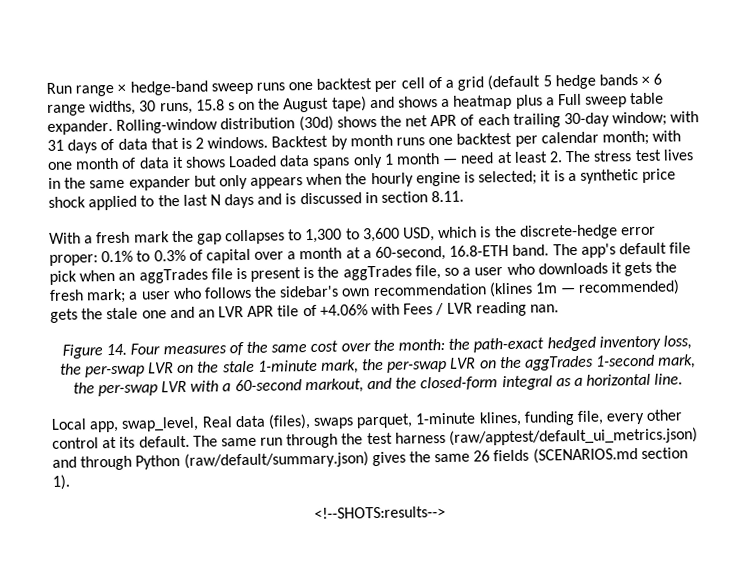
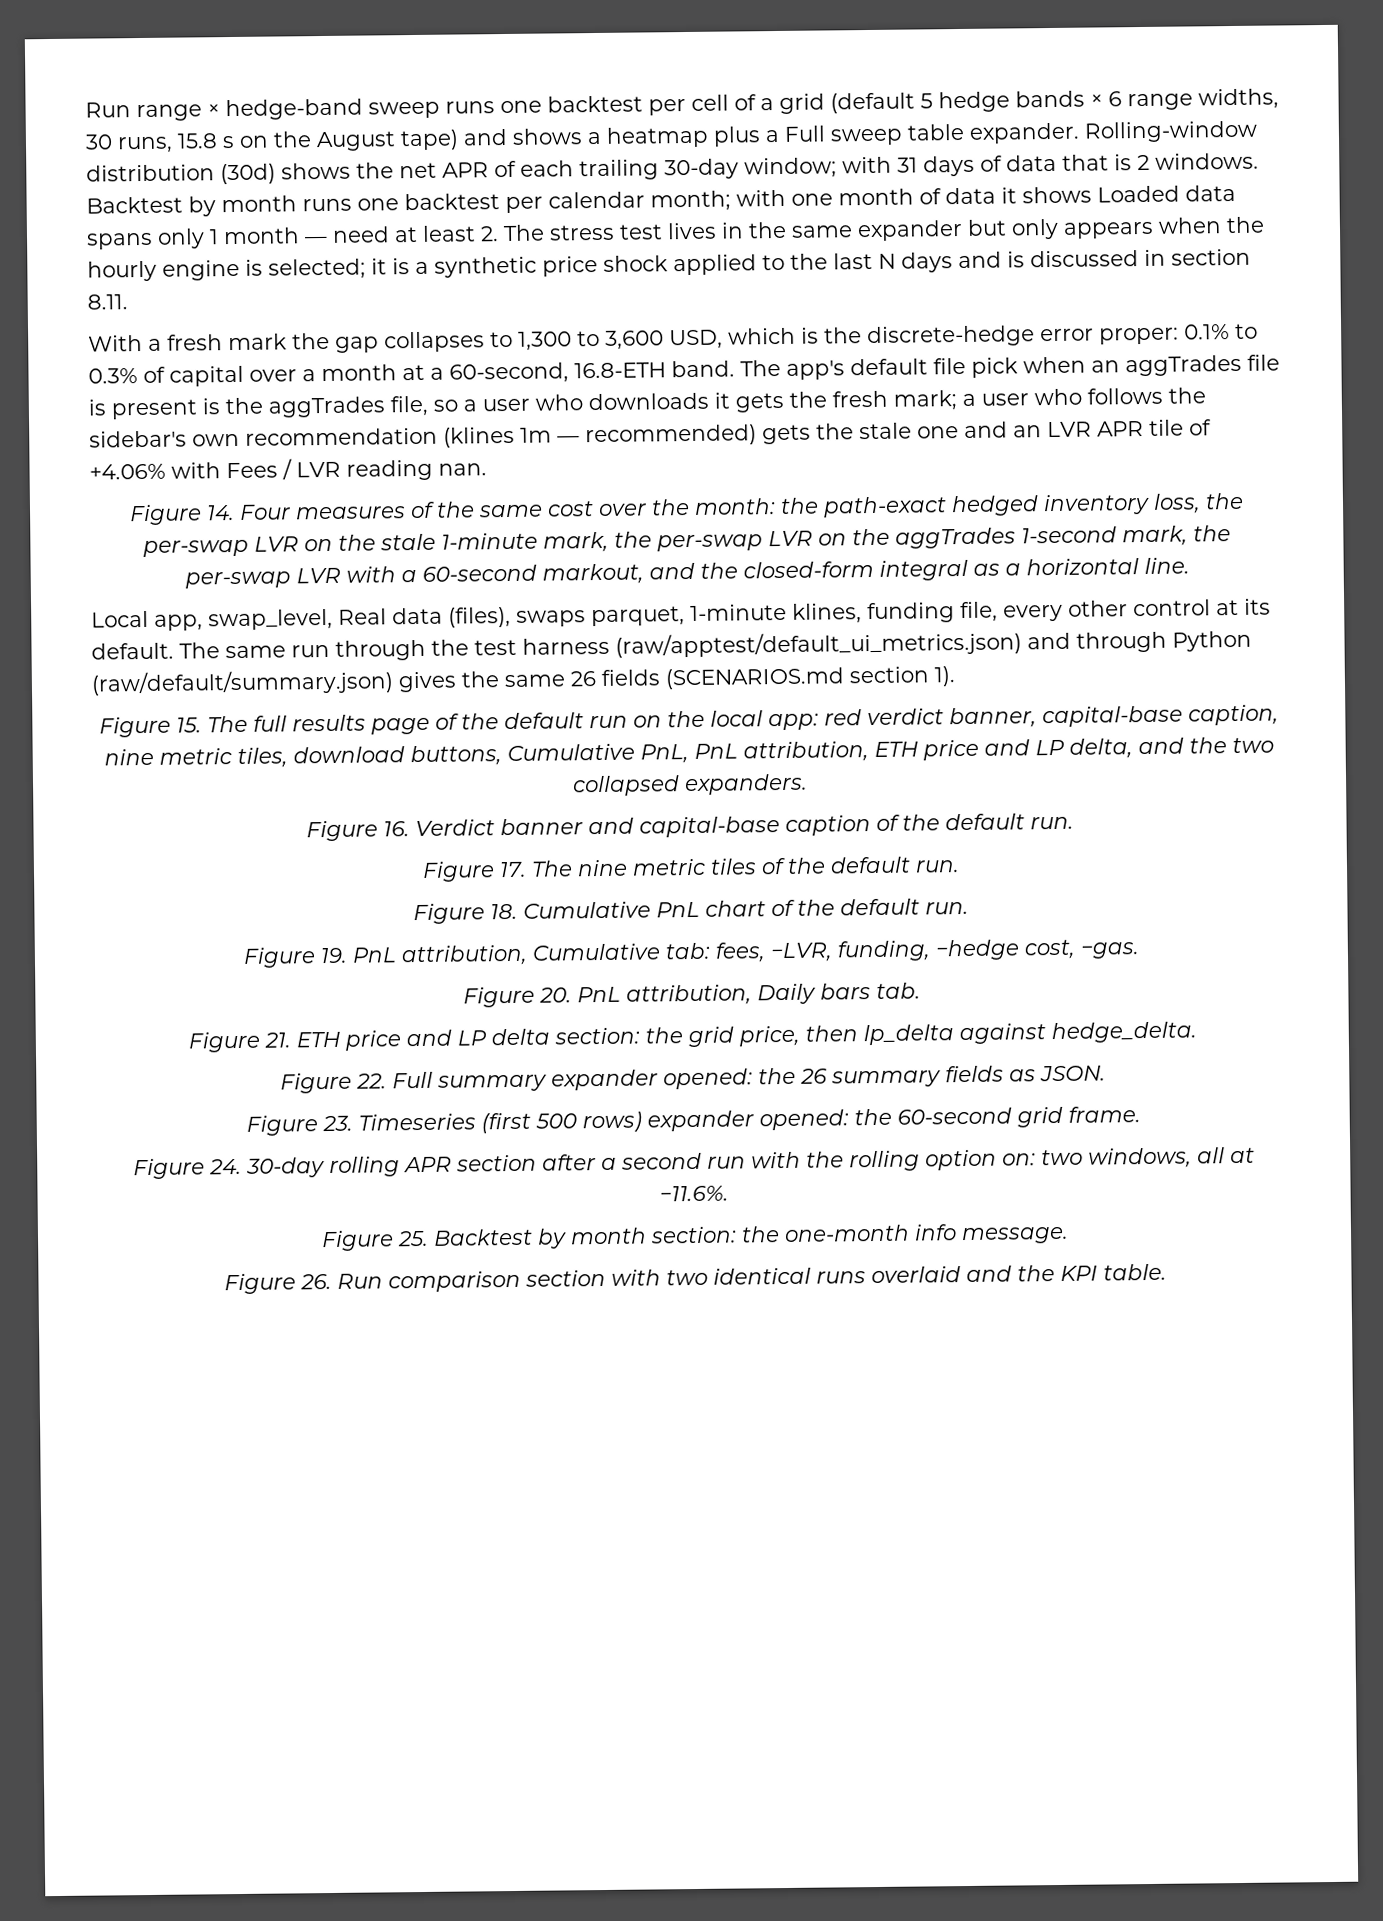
- <!--SHOTS:results-->
+ Figure 15. The full results page of the default run on the local app: red verdict banner, capital-base caption, nine metric tiles, download buttons, Cumulative PnL, PnL attribution, ETH price and LP delta, and the two collapsed expanders.
+ Figure 16. Verdict banner and capital-base caption of the default run.
+ Figure 17. The nine metric tiles of the default run.
+ Figure 18. Cumulative PnL chart of the default run.
+ Figure 19. PnL attribution, Cumulative tab: fees, −LVR, funding, −hedge cost, −gas.
+ Figure 20. PnL attribution, Daily bars tab.
+ Figure 21. ETH price and LP delta section: the grid price, then lp_delta against hedge_delta.
+ Figure 22. Full summary expander opened: the 26 summary fields as JSON.
+ Figure 23. Timeseries (first 500 rows) expander opened: the 60-second grid frame.
+ Figure 24. 30-day rolling APR section after a second run with the rolling option on: two windows, all at −11.6%.
+ Figure 25. Backtest by month section: the one-month info message.
+ Figure 26. Run comparison section with two identical runs overlaid and the KPI table.

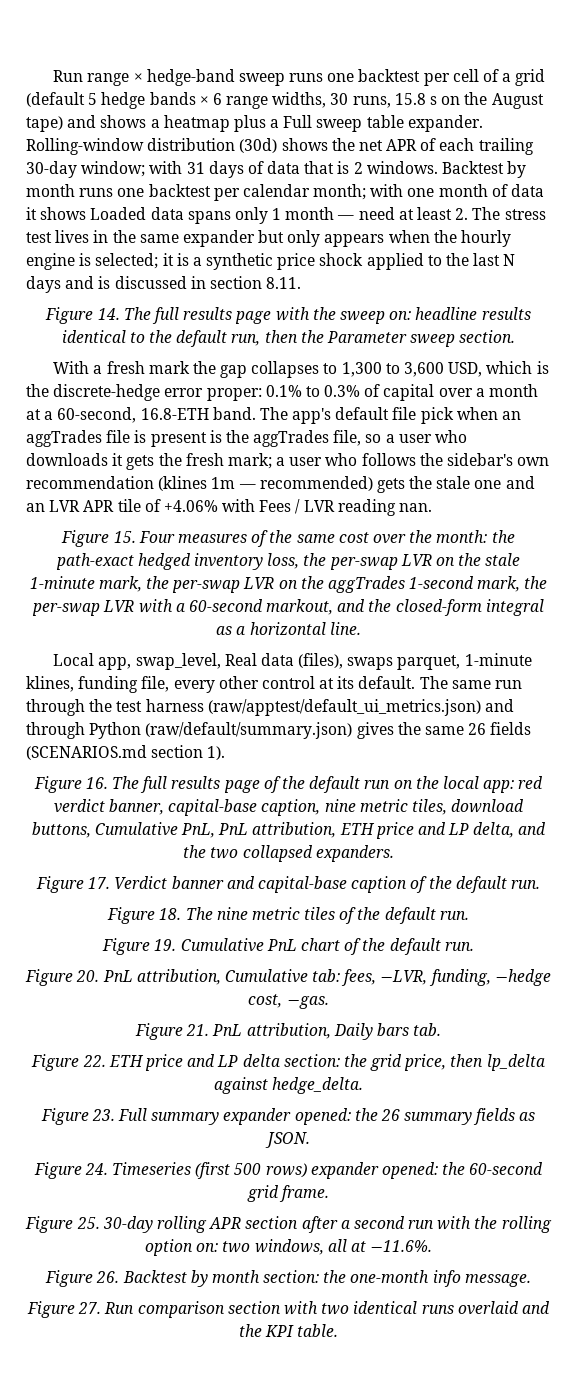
+ Figure 14. The full results page with the sweep on: headline results identical to the default run, then the Parameter sweep section.
- Figure 14. Four measures of the same cost over the month: the path-exact hedged inventory loss, the per-swap LVR on the stale 1-minute mark, the per-swap LVR on the aggTrades 1-second mark, the per-swap LVR with a 60-second markout, and the closed-form integral as a horizontal line.
+ Figure 15. Four measures of the same cost over the month: the path-exact hedged inventory loss, the per-swap LVR on the stale 1-minute mark, the per-swap LVR on the aggTrades 1-second mark, the per-swap LVR with a 60-second markout, and the closed-form integral as a horizontal line.
- Figure 15. The full results page of the default run on the local app: red verdict banner, capital-base caption, nine metric tiles, download buttons, Cumulative PnL, PnL attribution, ETH price and LP delta, and the two collapsed expanders.
+ Figure 16. The full results page of the default run on the local app: red verdict banner, capital-base caption, nine metric tiles, download buttons, Cumulative PnL, PnL attribution, ETH price and LP delta, and the two collapsed expanders.
- Figure 16. Verdict banner and capital-base caption of the default run.
+ Figure 17. Verdict banner and capital-base caption of the default run.
- Figure 17. The nine metric tiles of the default run.
+ Figure 18. The nine metric tiles of the default run.
- Figure 18. Cumulative PnL chart of the default run.
+ Figure 19. Cumulative PnL chart of the default run.
- Figure 19. PnL attribution, Cumulative tab: fees, −LVR, funding, −hedge cost, −gas.
+ Figure 20. PnL attribution, Cumulative tab: fees, −LVR, funding, −hedge cost, −gas.
- Figure 20. PnL attribution, Daily bars tab.
+ Figure 21. PnL attribution, Daily bars tab.
- Figure 21. ETH price and LP delta section: the grid price, then lp_delta against hedge_delta.
+ Figure 22. ETH price and LP delta section: the grid price, then lp_delta against hedge_delta.
- Figure 22. Full summary expander opened: the 26 summary fields as JSON.
+ Figure 23. Full summary expander opened: the 26 summary fields as JSON.
- Figure 23. Timeseries (first 500 rows) expander opened: the 60-second grid frame.
+ Figure 24. Timeseries (first 500 rows) expander opened: the 60-second grid frame.
- Figure 24. 30-day rolling APR section after a second run with the rolling option on: two windows, all at −11.6%.
+ Figure 25. 30-day rolling APR section after a second run with the rolling option on: two windows, all at −11.6%.
- Figure 25. Backtest by month section: the one-month info message.
+ Figure 26. Backtest by month section: the one-month info message.
- Figure 26. Run comparison section with two identical runs overlaid and the KPI table.
+ Figure 27. Run comparison section with two identical runs overlaid and the KPI table.

